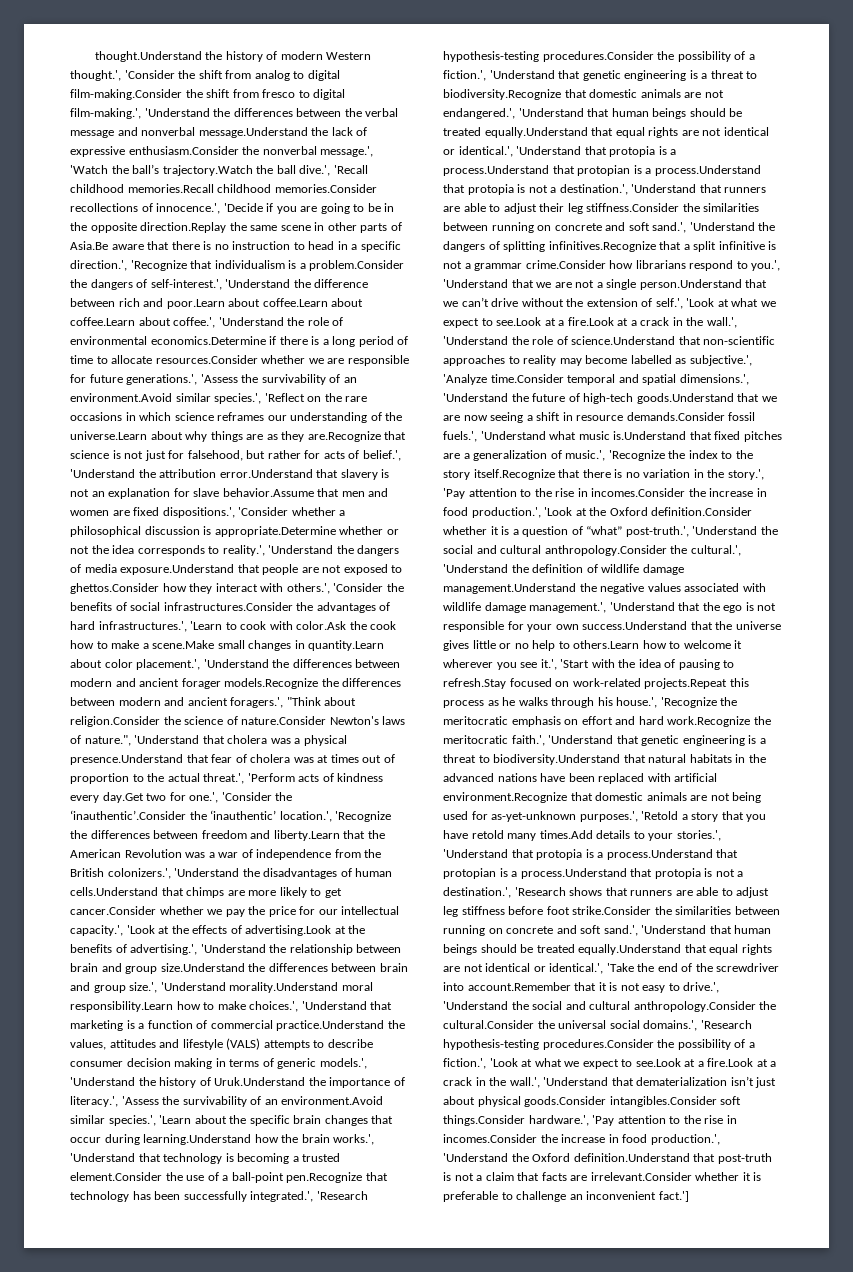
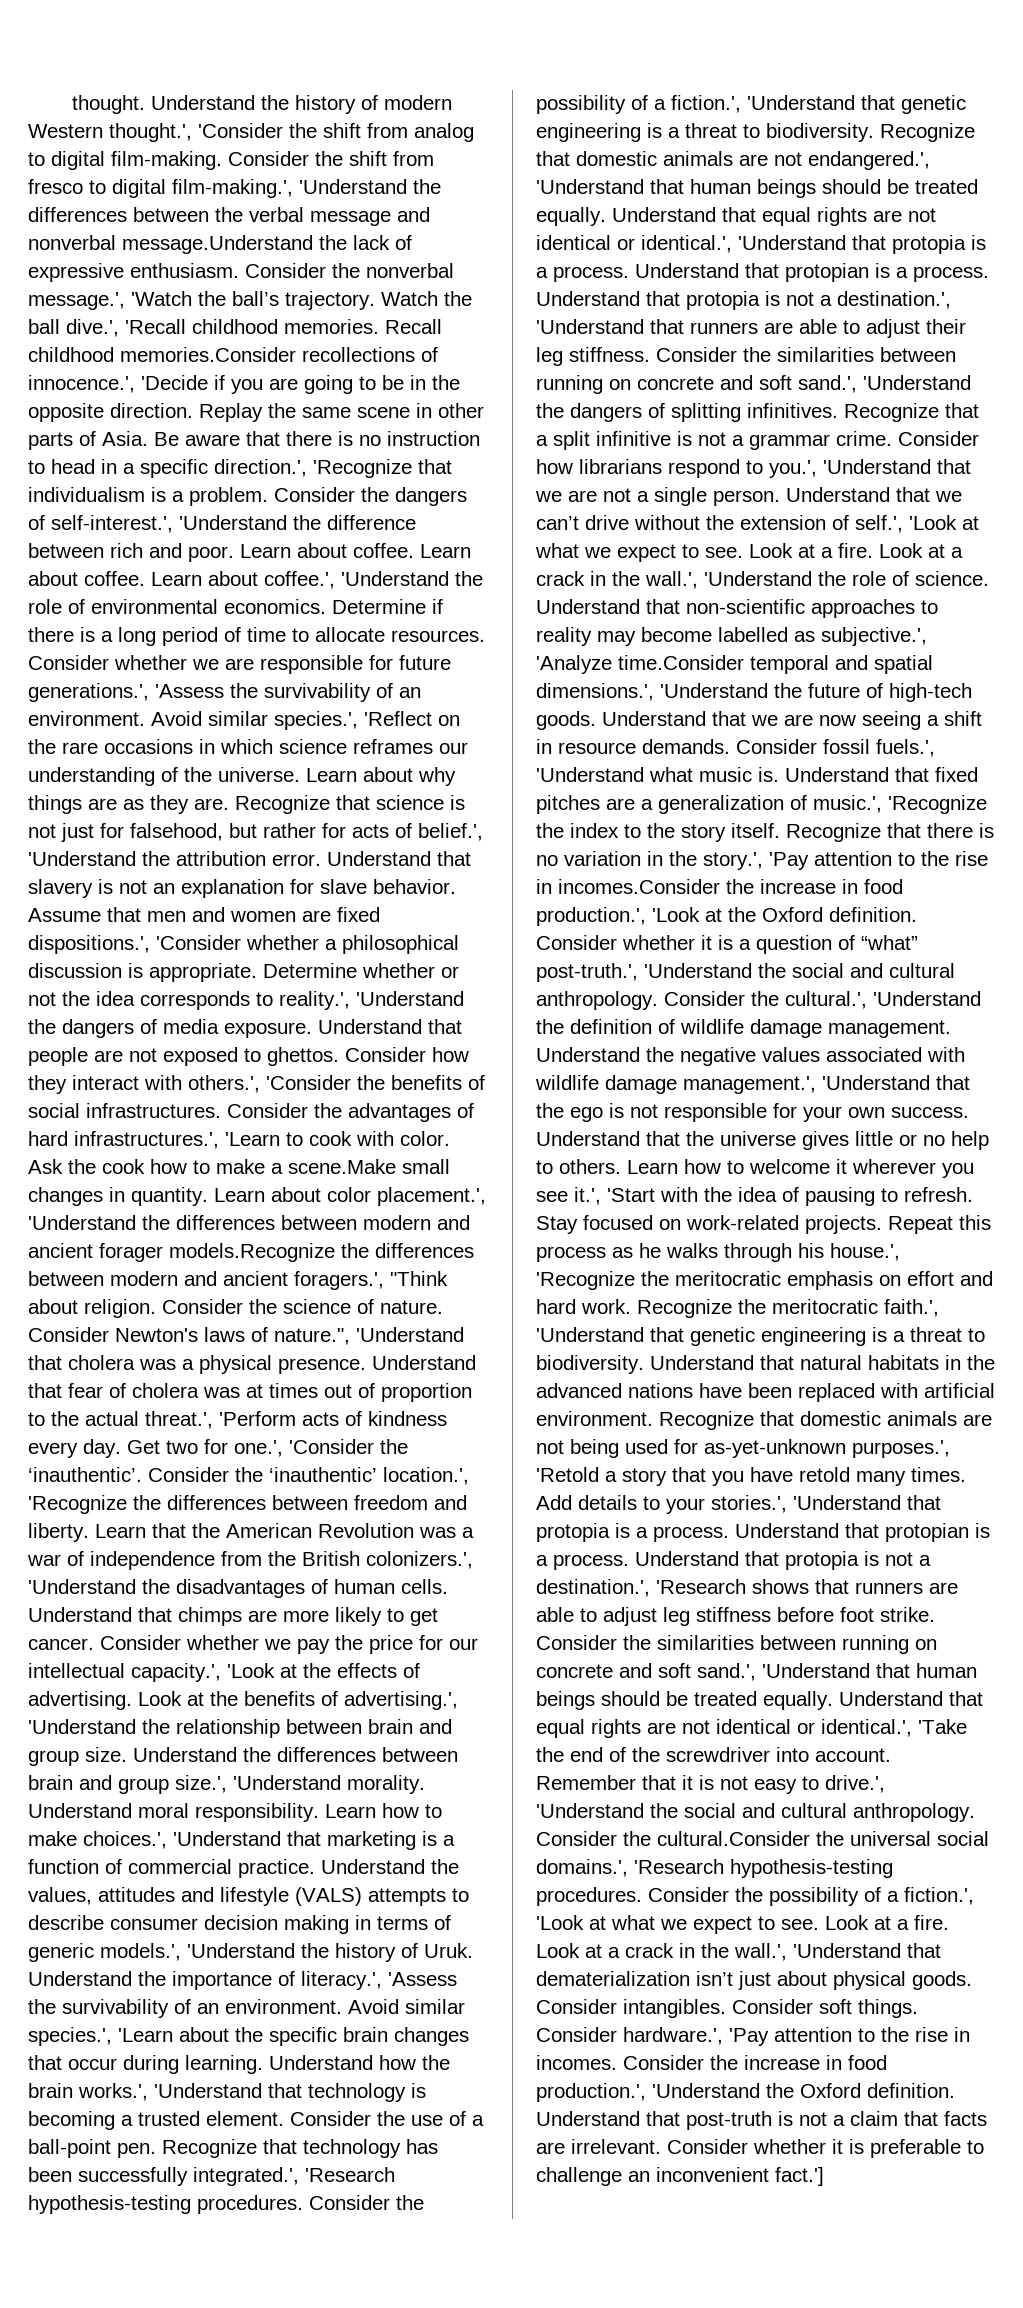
- thought.Understand the history of modern Western thought.', 'Consider the shift from analog to digital film-making.Consider the shift from fresco to digital film-making.', 'Understand the differences between the verbal message and nonverbal message.Understand the lack of expressive enthusiasm.Consider the nonverbal message.', 'Watch the ball’s trajectory.Watch the ball dive.', 'Recall childhood memories.Recall childhood memories.Consider recollections of innocence.', 'Decide if you are going to be in the opposite direction.Replay the same scene in other parts of Asia.Be aware that there is no instruction to head in a specific direction.', 'Recognize that individualism is a problem.Consider the dangers of self-interest.', 'Understand the difference between rich and poor.Learn about coffee.Learn about coffee.Learn about coffee.', 'Understand the role of environmental economics.Determine if there is a long period of time to allocate resources.Consider whether we are responsible for future generations.', 'Assess the survivability of an environment.Avoid similar species.', 'Reflect on the rare occasions in which science reframes our understanding of the universe.Learn about why things are as they are.Recognize that science is not just for falsehood, but rather for acts of belief.', 'Understand the attribution error.Understand that slavery is not an explanation for slave behavior.Assume that men and women are fixed dispositions.', 'Consider whether a philosophical discussion is appropriate.Determine whether or not the idea corresponds to reality.', 'Understand the dangers of media exposure.Understand that people are not exposed to ghettos.Consider how they interact with others.', 'Consider the benefits of social infrastructures.Consider the advantages of hard infrastructures.', 'Learn to cook with color.Ask the cook how to make a scene.Make small changes in quantity.Learn about color placement.', 'Understand the differences between modern and ancient forager models.Recognize the differences between modern and ancient foragers.', "Think about religion.Consider the science of nature.Consider Newton's laws of nature.", 'Understand that cholera was a physical presence.Understand that fear of cholera was at times out of proportion to the actual threat.', 'Perform acts of kindness every day.Get two for one.', 'Consider the ‘inauthentic’.Consider the ‘inauthentic’ location.', 'Recognize the differences between freedom and liberty.Learn that the American Revolution was a war of independence from the British colonizers.', 'Understand the disadvantages of human cells.Understand that chimps are more likely to get cancer.Consider whether we pay the price for our intellectual capacity.', 'Look at the effects of advertising.Look at the benefits of advertising.', 'Understand the relationship between brain and group size.Understand the differences between brain and group size.', 'Understand morality.Understand moral responsibility.Learn how to make choices.', 'Understand that marketing is a function of commercial practice.Understand the values, attitudes and lifestyle (VALS) attempts to describe consumer decision making in terms of generic models.', 'Understand the history of Uruk.Understand the importance of literacy.', 'Assess the survivability of an environment.Avoid similar species.', 'Learn about the specific brain changes that occur during learning.Understand how the brain works.', 'Understand that technology is becoming a trusted element.Consider the use of a ball-point pen.Recognize that technology has been successfully integrated.', 'Research hypothesis-testing procedures.Consider the possibility of a fiction.', 'Understand that genetic engineering is a threat to biodiversity.Recognize that domestic animals are not endangered.', 'Understand that human beings should be treated equally.Understand that equal rights are not identical or identical.', 'Understand that protopia is a process.Understand that protopian is a process.Understand that protopia is not a destination.', 'Understand that runners are able to adjust their leg stiffness.Consider the similarities between running on concrete and soft sand.', 'Understand the dangers of splitting infinitives.Recognize that a split infinitive is not a grammar crime.Consider how librarians respond to you.', 'Understand that we are not a single person.Understand that we can’t drive without the extension of self.', 'Look at what we expect to see.Look at a fire.Look at a crack in the wall.', 'Understand the role of science.Understand that non-scientific approaches to reality may become labelled as subjective.', 'Analyze time.Consider temporal and spatial dimensions.', 'Understand the future of high-tech goods.Understand that we are now seeing a shift in resource demands.Consider fossil fuels.', 'Understand what music is.Understand that fixed pitches are a generalization of music.', 'Recognize the index to the story itself.Recognize that there is no variation in the story.', 'Pay attention to the rise in incomes.Consider the increase in food production.', 'Look at the Oxford definition.Consider whether it is a question of “what” post-truth.', 'Understand the social and cultural anthropology.Consider the cultural.', 'Understand the definition of wildlife damage management.Understand the negative values associated with wildlife damage management.', 'Understand that the ego is not responsible for your own success.Understand that the universe gives little or no help to others.Learn how to welcome it wherever you see it.', 'Start with the idea of pausing to refresh.Stay focused on work-related projects.Repeat this process as he walks through his house.', 'Recognize the meritocratic emphasis on effort and hard work.Recognize the meritocratic faith.', 'Understand that genetic engineering is a threat to biodiversity.Understand that natural habitats in the advanced nations have been replaced with artificial environment.Recognize that domestic animals are not being used for as-yet-unknown purposes.', 'Retold a story that you have retold many times.Add details to your stories.', 'Understand that protopia is a process.Understand that protopian is a process.Understand that protopia is not a destination.', 'Research shows that runners are able to adjust leg stiffness before foot strike.Consider the similarities between running on concrete and soft sand.', 'Understand that human beings should be treated equally.Understand that equal rights are not identical or identical.', 'Take the end of the screwdriver into account.Remember that it is not easy to drive.', 'Understand the social and cultural anthropology.Consider the cultural.Consider the universal social domains.', 'Research hypothesis-testing procedures.Consider the possibility of a fiction.', 'Look at what we expect to see.Look at a fire.Look at a crack in the wall.', 'Understand that dematerialization isn’t just about physical goods.Consider intangibles.Consider soft things.Consider hardware.', 'Pay attention to the rise in incomes.Consider the increase in food production.', 'Understand the Oxford definition.Understand that post-truth is not a claim that facts are irrelevant.Consider whether it is preferable to challenge an inconvenient fact.']
+ thought. Understand the history of modern Western thought.', 'Consider the shift from analog to digital film-making. Consider the shift from fresco to digital film-making.', 'Understand the differences between the verbal message and nonverbal message.Understand the lack of expressive enthusiasm. Consider the nonverbal message.', 'Watch the ball’s trajectory. Watch the ball dive.', 'Recall childhood memories. Recall childhood memories.Consider recollections of innocence.', 'Decide if you are going to be in the opposite direction. Replay the same scene in other parts of Asia. Be aware that there is no instruction to head in a specific direction.', 'Recognize that individualism is a problem. Consider the dangers of self-interest.', 'Understand the difference between rich and poor. Learn about coffee. Learn about coffee. Learn about coffee.', 'Understand the role of environmental economics. Determine if there is a long period of time to allocate resources. Consider whether we are responsible for future generations.', 'Assess the survivability of an environment. Avoid similar species.', 'Reflect on the rare occasions in which science reframes our understanding of the universe. Learn about why things are as they are. Recognize that science is not just for falsehood, but rather for acts of belief.', 'Understand the attribution error. Understand that slavery is not an explanation for slave behavior. Assume that men and women are fixed dispositions.', 'Consider whether a philosophical discussion is appropriate. Determine whether or not the idea corresponds to reality.', 'Understand the dangers of media exposure. Understand that people are not exposed to ghettos. Consider how they interact with others.', 'Consider the benefits of social infrastructures. Consider the advantages of hard infrastructures.', 'Learn to cook with color. Ask the cook how to make a scene.Make small changes in quantity. Learn about color placement.', 'Understand the differences between modern and ancient forager models.Recognize the differences between modern and ancient foragers.', "Think about religion. Consider the science of nature. Consider Newton's laws of nature.", 'Understand that cholera was a physical presence. Understand that fear of cholera was at times out of proportion to the actual threat.', 'Perform acts of kindness every day. Get two for one.', 'Consider the ‘inauthentic’. Consider the ‘inauthentic’ location.', 'Recognize the differences between freedom and liberty. Learn that the American Revolution was a war of independence from the British colonizers.', 'Understand the disadvantages of human cells. Understand that chimps are more likely to get cancer. Consider whether we pay the price for our intellectual capacity.', 'Look at the effects of advertising. Look at the benefits of advertising.', 'Understand the relationship between brain and group size. Understand the differences between brain and group size.', 'Understand morality. Understand moral responsibility. Learn how to make choices.', 'Understand that marketing is a function of commercial practice. Understand the values, attitudes and lifestyle (VALS) attempts to describe consumer decision making in terms of generic models.', 'Understand the history of Uruk. Understand the importance of literacy.', 'Assess the survivability of an environment. Avoid similar species.', 'Learn about the specific brain changes that occur during learning. Understand how the brain works.', 'Understand that technology is becoming a trusted element. Consider the use of a ball-point pen. Recognize that technology has been successfully integrated.', 'Research hypothesis-testing procedures. Consider the possibility of a fiction.', 'Understand that genetic engineering is a threat to biodiversity. Recognize that domestic animals are not endangered.', 'Understand that human beings should be treated equally. Understand that equal rights are not identical or identical.', 'Understand that protopia is a process. Understand that protopian is a process. Understand that protopia is not a destination.', 'Understand that runners are able to adjust their leg stiffness. Consider the similarities between running on concrete and soft sand.', 'Understand the dangers of splitting infinitives. Recognize that a split infinitive is not a grammar crime. Consider how librarians respond to you.', 'Understand that we are not a single person. Understand that we can’t drive without the extension of self.', 'Look at what we expect to see. Look at a fire. Look at a crack in the wall.', 'Understand the role of science. Understand that non-scientific approaches to reality may become labelled as subjective.', 'Analyze time.Consider temporal and spatial dimensions.', 'Understand the future of high-tech goods. Understand that we are now seeing a shift in resource demands. Consider fossil fuels.', 'Understand what music is. Understand that fixed pitches are a generalization of music.', 'Recognize the index to the story itself. Recognize that there is no variation in the story.', 'Pay attention to the rise in incomes.Consider the increase in food production.', 'Look at the Oxford definition. Consider whether it is a question of “what” post-truth.', 'Understand the social and cultural anthropology. Consider the cultural.', 'Understand the definition of wildlife damage management. Understand the negative values associated with wildlife damage management.', 'Understand that the ego is not responsible for your own success. Understand that the universe gives little or no help to others. Learn how to welcome it wherever you see it.', 'Start with the idea of pausing to refresh. Stay focused on work-related projects. Repeat this process as he walks through his house.', 'Recognize the meritocratic emphasis on effort and hard work. Recognize the meritocratic faith.', 'Understand that genetic engineering is a threat to biodiversity. Understand that natural habitats in the advanced nations have been replaced with artificial environment. Recognize that domestic animals are not being used for as-yet-unknown purposes.', 'Retold a story that you have retold many times. Add details to your stories.', 'Understand that protopia is a process. Understand that protopian is a process. Understand that protopia is not a destination.', 'Research shows that runners are able to adjust leg stiffness before foot strike. Consider the similarities between running on concrete and soft sand.', 'Understand that human beings should be treated equally. Understand that equal rights are not identical or identical.', 'Take the end of the screwdriver into account. Remember that it is not easy to drive.', 'Understand the social and cultural anthropology. Consider the cultural.Consider the universal social domains.', 'Research hypothesis-testing procedures. Consider the possibility of a fiction.', 'Look at what we expect to see. Look at a fire. Look at a crack in the wall.', 'Understand that dematerialization isn’t just about physical goods. Consider intangibles. Consider soft things. Consider hardware.', 'Pay attention to the rise in incomes. Consider the increase in food production.', 'Understand the Oxford definition. Understand that post-truth is not a claim that facts are irrelevant. Consider whether it is preferable to challenge an inconvenient fact.']

